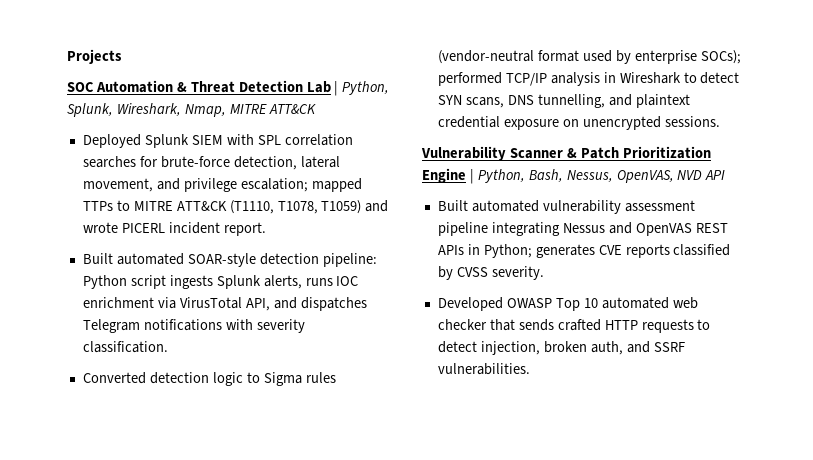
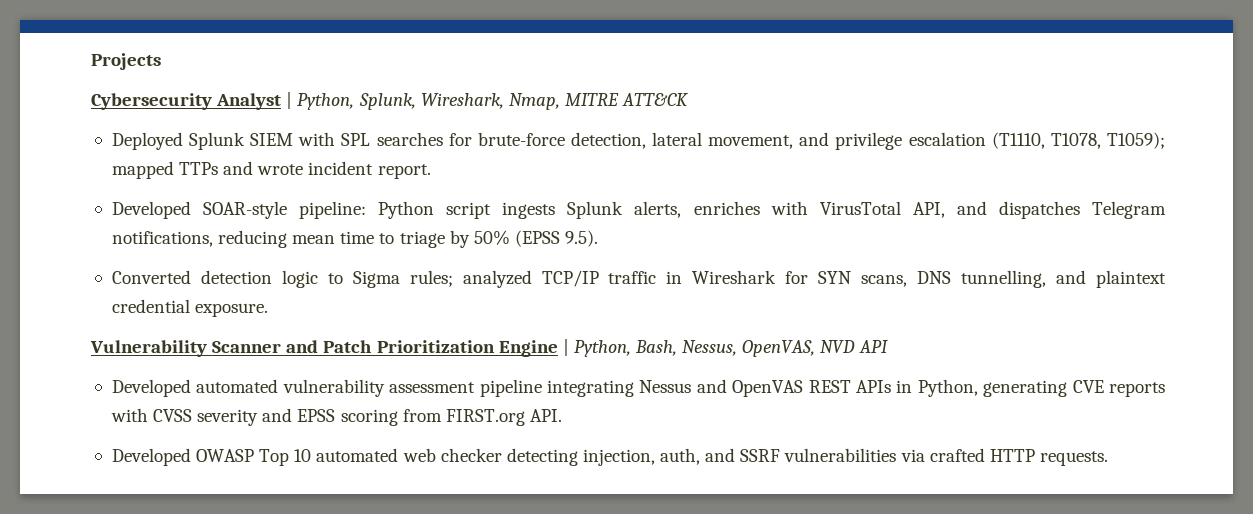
- SOC Automation & Threat Detection Lab | Python, Splunk, Wireshark, Nmap, MITRE ATT&CK
+ Cybersecurity Analyst | Python, Splunk, Wireshark, Nmap, MITRE ATT&CK
- Deployed Splunk SIEM with SPL correlation searches for brute-force detection, lateral movement, and privilege escalation; mapped TTPs to MITRE ATT&CK (T1110, T1078, T1059) and wrote PICERL incident report.
+ Deployed Splunk SIEM with SPL searches for brute-force detection, lateral movement, and privilege escalation (T1110, T1078, T1059); mapped TTPs and wrote incident report.
- Built automated SOAR-style detection pipeline: Python script ingests Splunk alerts, runs IOC enrichment via VirusTotal API, and dispatches Telegram notifications with severity classification.
+ Developed SOAR-style pipeline: Python script ingests Splunk alerts, enriches with VirusTotal API, and dispatches Telegram notifications, reducing mean time to triage by 50% (EPSS 9.5).
- Converted detection logic to Sigma rules (vendor-neutral format used by enterprise SOCs); performed TCP/IP analysis in Wireshark to detect SYN scans, DNS tunnelling, and plaintext credential exposure on unencrypted sessions.
+ Converted detection logic to Sigma rules; analyzed TCP/IP traffic in Wireshark for SYN scans, DNS tunnelling, and plaintext credential exposure.
- Vulnerability Scanner & Patch Prioritization Engine | Python, Bash, Nessus, OpenVAS, NVD API
+ Vulnerability Scanner and Patch Prioritization Engine | Python, Bash, Nessus, OpenVAS, NVD API
- Built automated vulnerability assessment pipeline integrating Nessus and OpenVAS REST APIs in Python; generates CVE reports classified by CVSS severity.
+ Developed automated vulnerability assessment pipeline integrating Nessus and OpenVAS REST APIs in Python, generating CVE reports with CVSS severity and EPSS scoring from FIRST.org API.
- Developed OWASP Top 10 automated web checker that sends crafted HTTP requests to detect injection, broken auth, and SSRF vulnerabilities.
+ Developed OWASP Top 10 automated web checker detecting injection, auth, and SSRF vulnerabilities via crafted HTTP requests.

